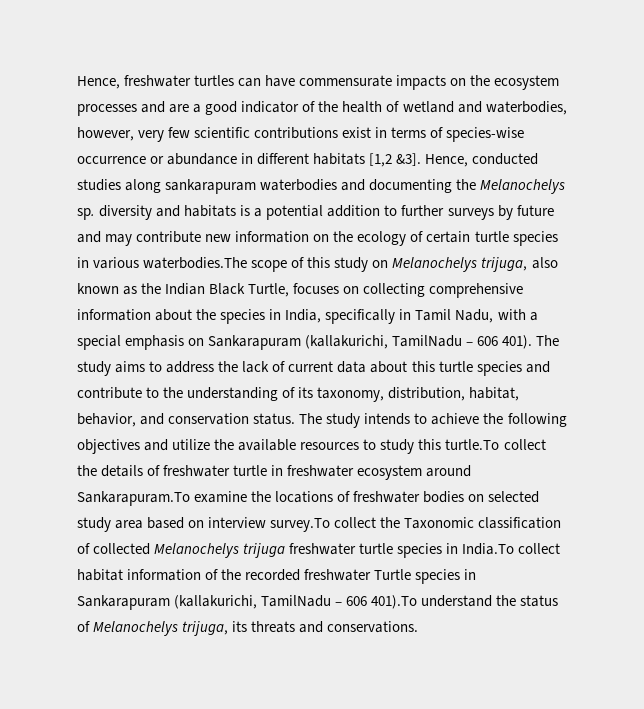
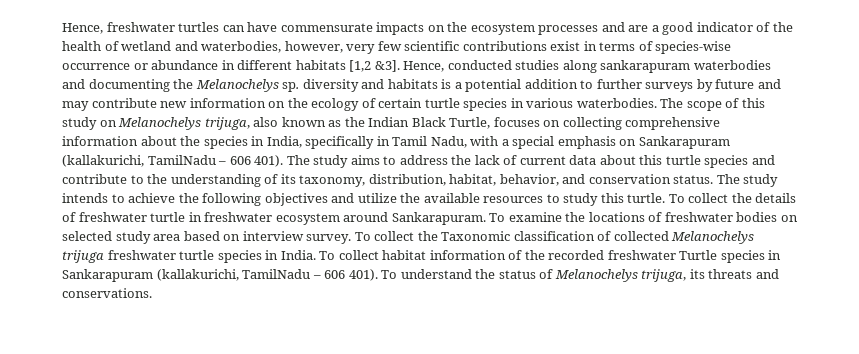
- Hence, conducted studies along sankarapuram waterbodies and documenting the Melanochelys sp. diversity and habitats is a potential addition to further surveys by future and may contribute new information on the ecology of certain turtle species in various waterbodies.The scope of this study on Melanochelys trijuga, also known as the Indian Black Turtle, focuses on collecting comprehensive information about the species in India, specifically in Tamil Nadu, with a special emphasis on Sankarapuram (kallakurichi, TamilNadu – 606 401).
+ Hence, conducted studies along sankarapuram waterbodies and documenting the Melanochelys sp. diversity and habitats is a potential addition to further surveys by future and may contribute new information on the ecology of certain turtle species in various waterbodies. The scope of this study on Melanochelys trijuga, also known as the Indian Black Turtle, focuses on collecting comprehensive information about the species in India, specifically in Tamil Nadu, with a special emphasis on Sankarapuram (kallakurichi, TamilNadu – 606 401).
- The study intends to achieve the following objectives and utilize the available resources to study this turtle.To collect the details of freshwater turtle in freshwater ecosystem around Sankarapuram.To examine the locations of freshwater bodies on selected study area based on interview survey.To collect the Taxonomic classification of collected Melanochelys trijuga freshwater turtle species in India.To collect habitat information of the recorded freshwater Turtle species in Sankarapuram (kallakurichi, TamilNadu – 606 401).To understand the status of Melanochelys trijuga, its threats and conservations.
+ The study intends to achieve the following objectives and utilize the available resources to study this turtle. To collect the details of freshwater turtle in freshwater ecosystem around Sankarapuram. To examine the locations of freshwater bodies on selected study area based on interview survey. To collect the Taxonomic classification of collected Melanochelys trijuga freshwater turtle species in India. To collect habitat information of the recorded freshwater Turtle species in Sankarapuram (kallakurichi, TamilNadu – 606 401). To understand the status of Melanochelys trijuga, its threats and conservations.

